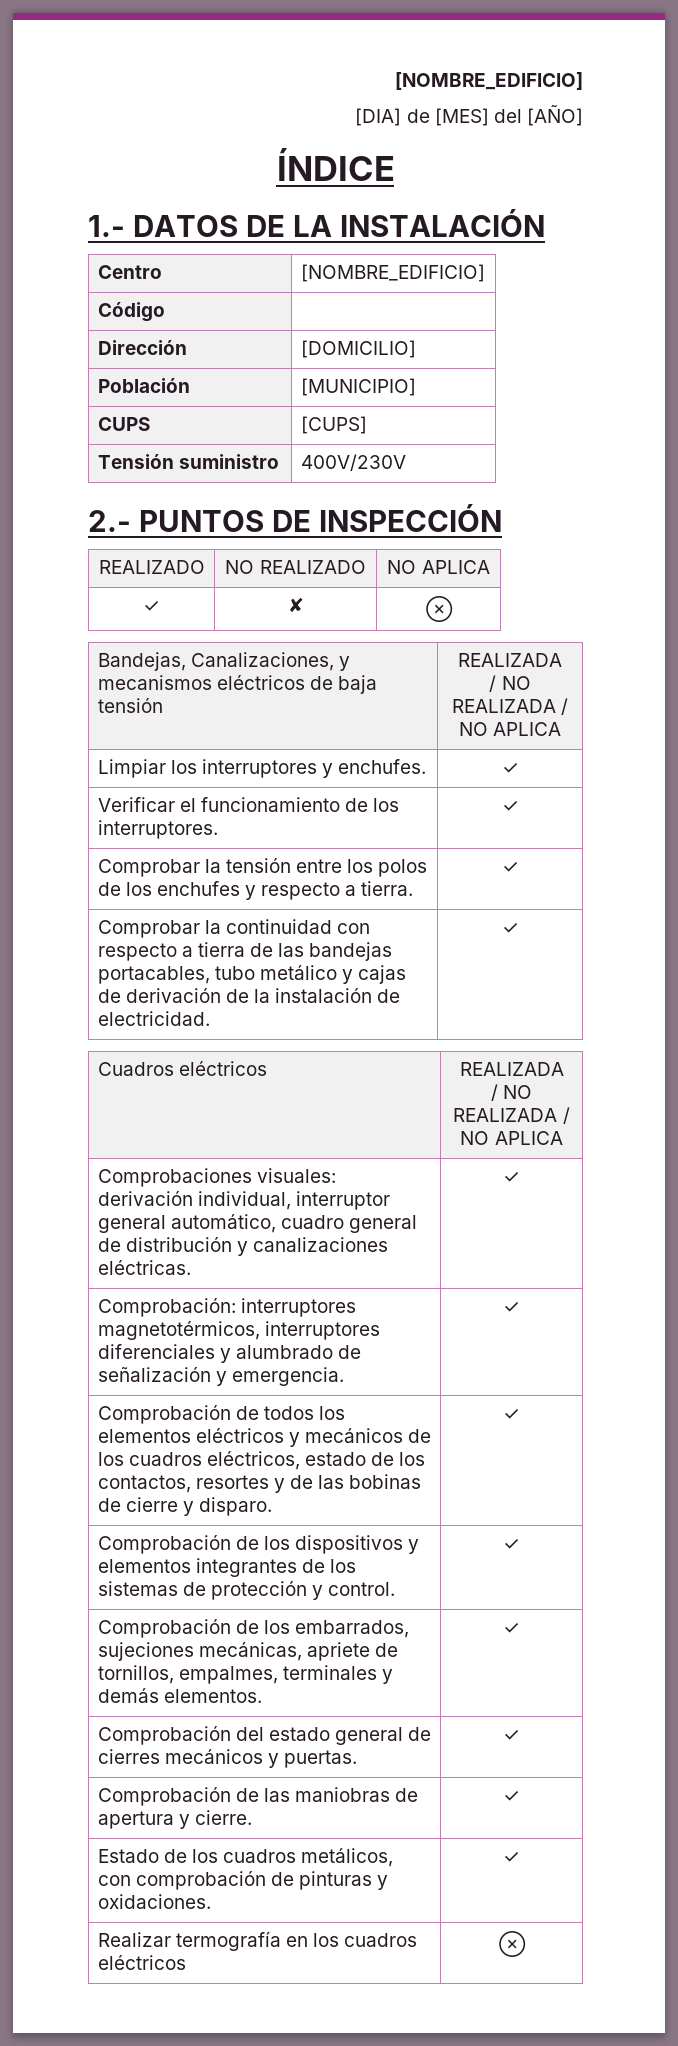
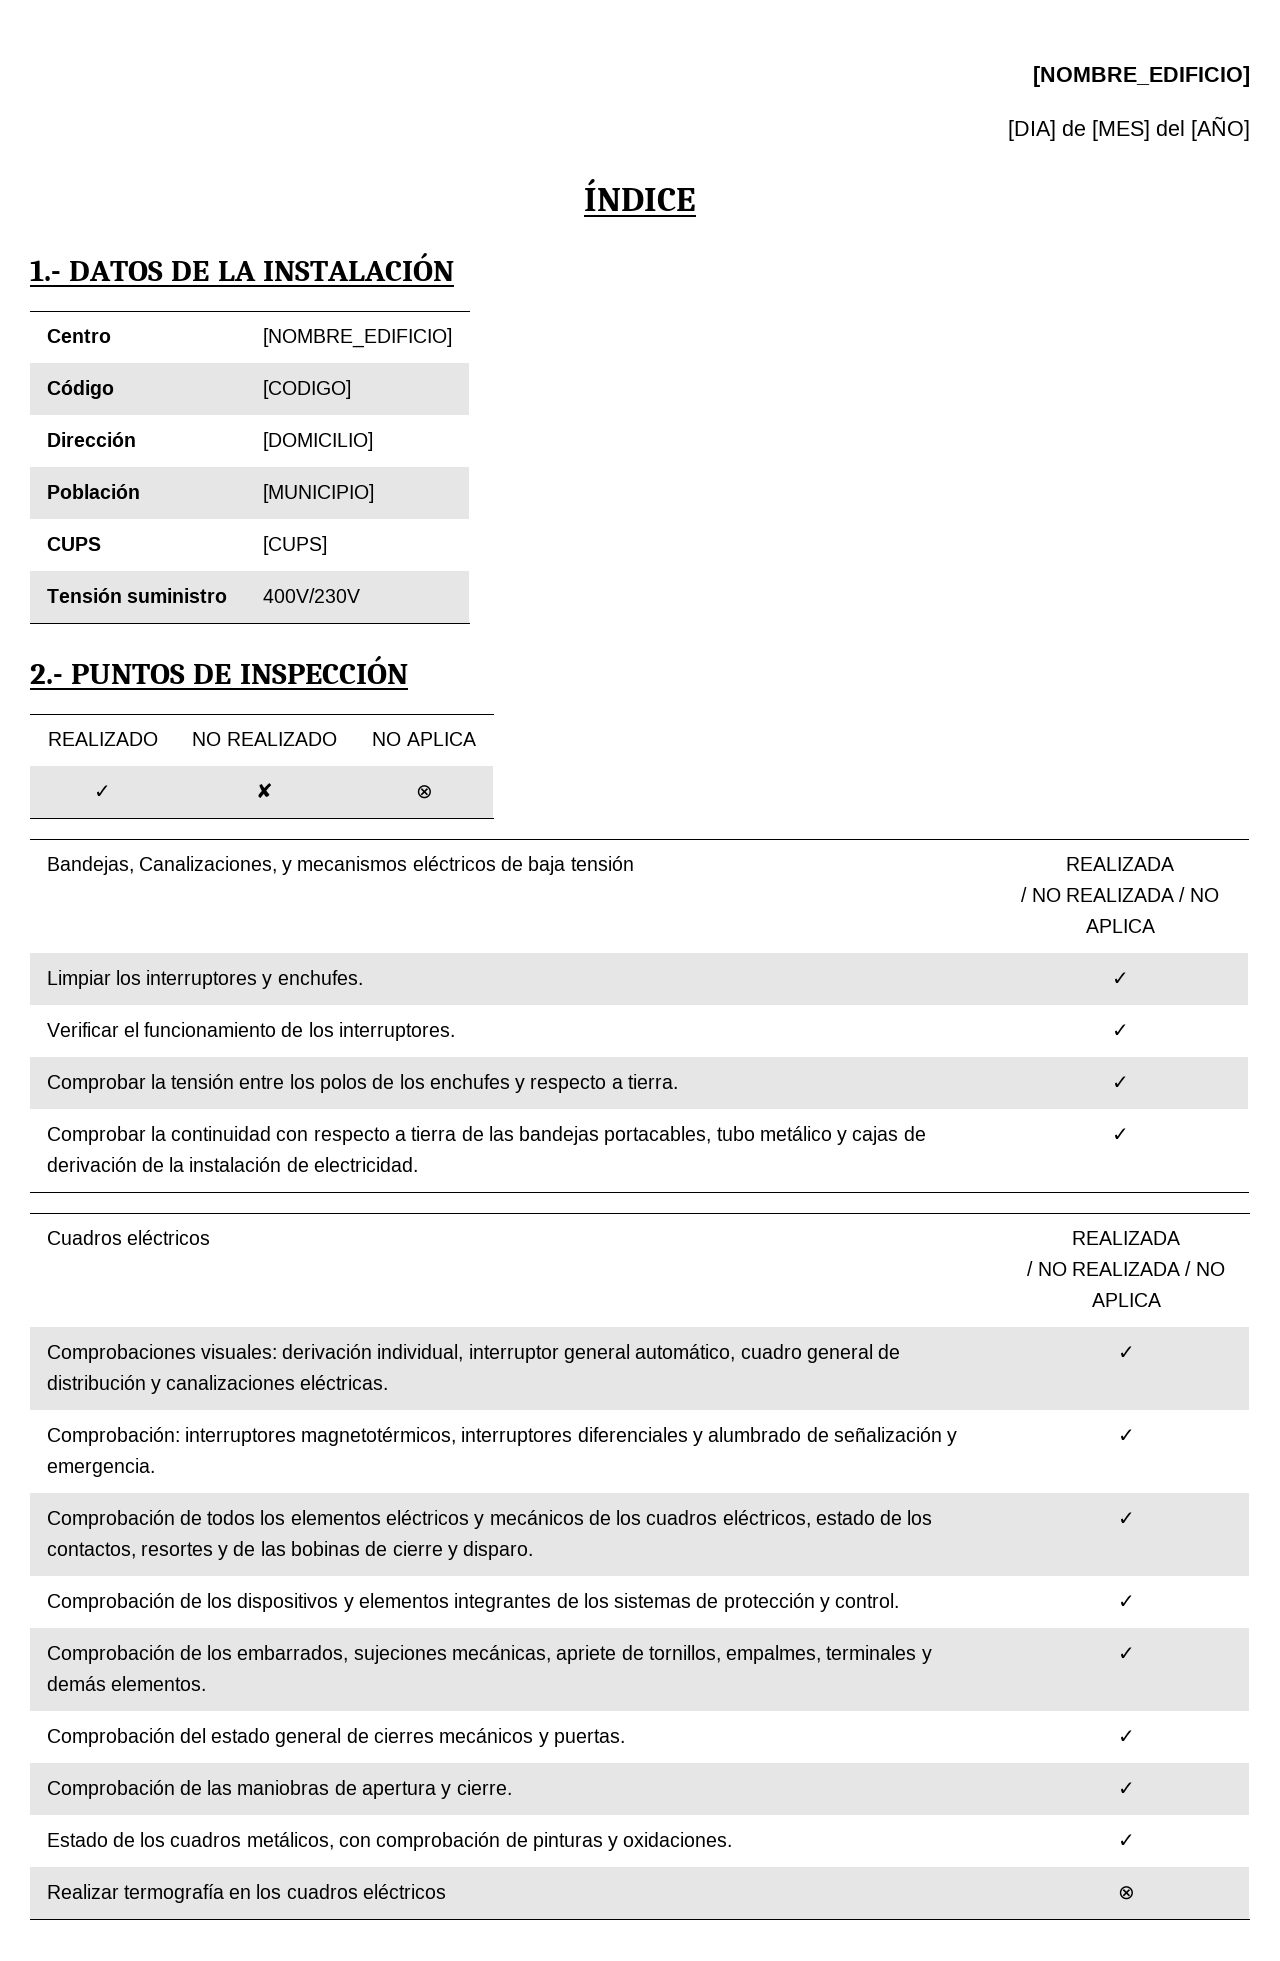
- Código |
+ Código | [CODIGO]

